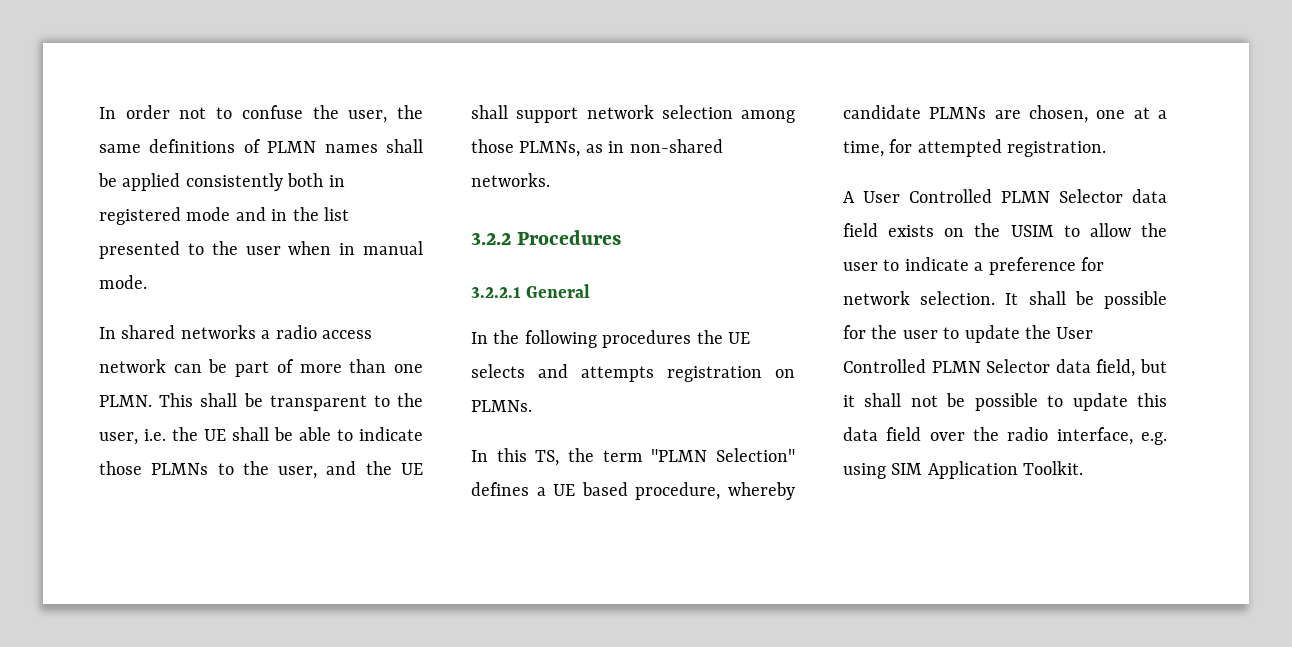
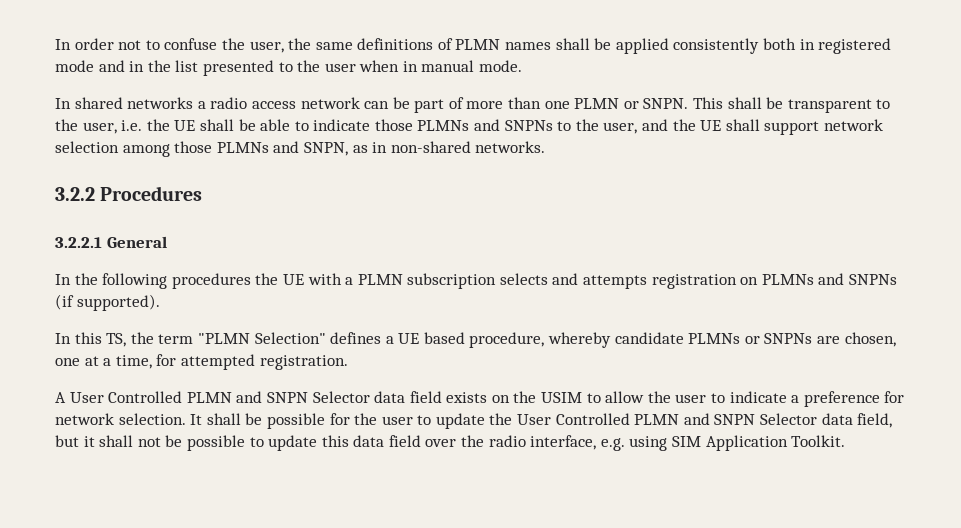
- In shared networks a radio access network can be part of more than one PLMN.
+ In shared networks a radio access network can be part of more than one PLMN or SNPN.
- This shall be transparent to the user, i.e. the UE shall be able to indicate those PLMNs to the user, and the UE shall support network selection among those PLMNs, as in non-shared networks.
+ This shall be transparent to the user, i.e. the UE shall be able to indicate those PLMNs and SNPNs to the user, and the UE shall support network selection among those PLMNs and SNPN, as in non-shared networks.
- In the following procedures the UE selects and attempts registration on PLMNs.
+ In the following procedures the UE with a PLMN subscription selects and attempts registration on PLMNs and SNPNs (if supported).
- In this TS, the term "PLMN Selection" defines a UE based procedure, whereby candidate PLMNs are chosen, one at a time, for attempted registration.
+ In this TS, the term "PLMN Selection" defines a UE based procedure, whereby candidate PLMNs or SNPNs are chosen, one at a time, for attempted registration.
- A User Controlled PLMN Selector data field exists on the USIM to allow the user to indicate a preference for network selection.
+ A User Controlled PLMN and SNPN Selector data field exists on the USIM to allow the user to indicate a preference for network selection.
- It shall be possible for the user to update the User Controlled PLMN Selector data field, but it shall not be possible to update this data field over the radio interface, e.g. using SIM Application Toolkit.
+ It shall be possible for the user to update the User Controlled PLMN and SNPN Selector data field, but it shall not be possible to update this data field over the radio interface, e.g. using SIM Application Toolkit.

